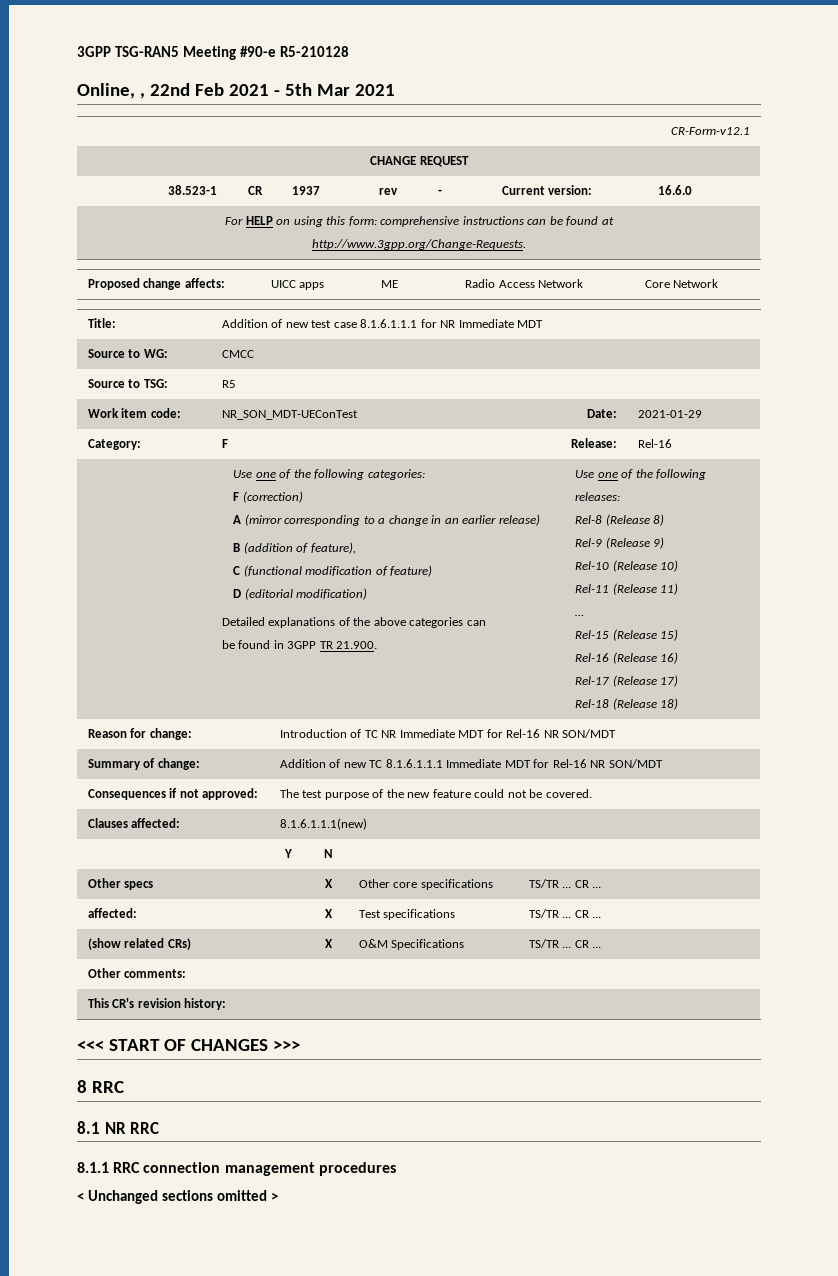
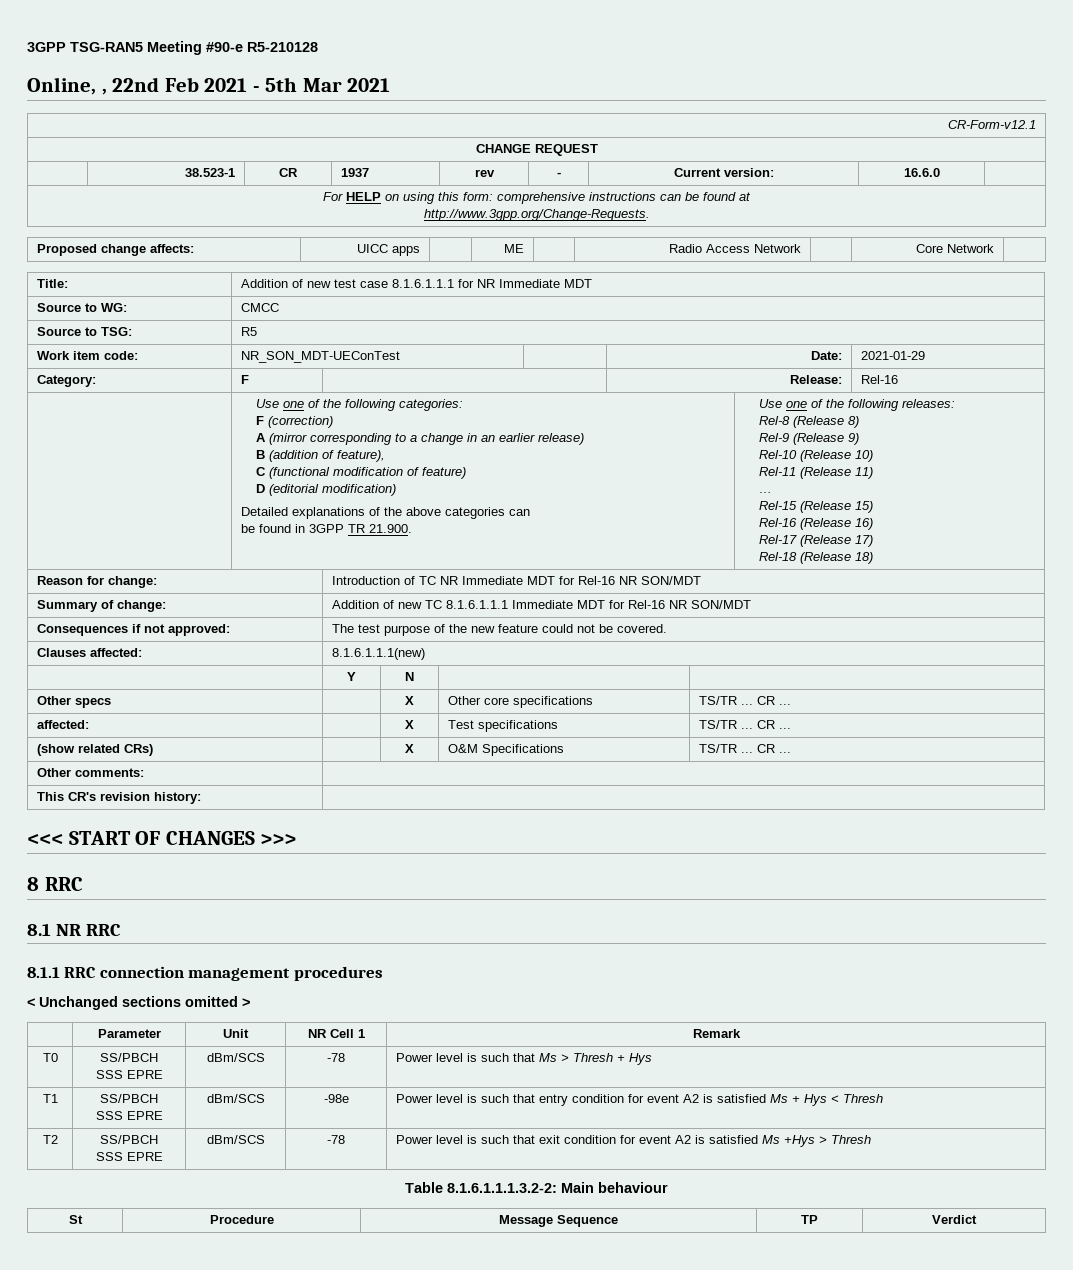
+ | Parameter | Unit | NR Cell 1 | Remark
+ T0 | SS/PBCH
+ SSS EPRE | dBm/SCS | -78 | Power level is such that Ms > Thresh + Hys
+ T1 | SS/PBCH
+ SSS EPRE | dBm/SCS | -98e | Power level is such that entry condition for event A2 is satisfied Ms + Hys < Thresh
+ T2 | SS/PBCH
+ SSS EPRE | dBm/SCS | -78 | Power level is such that exit condition for event A2 is satisfied Ms +Hys > Thresh
+ Table 8.1.6.1.1.1.3.2-2: Main behaviour
+ St | Procedure | Message Sequence | TP | Verdict

